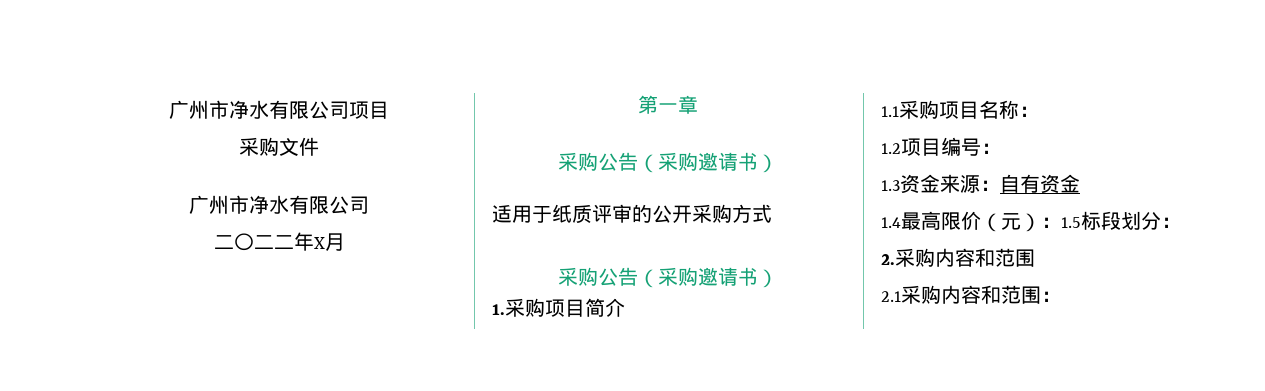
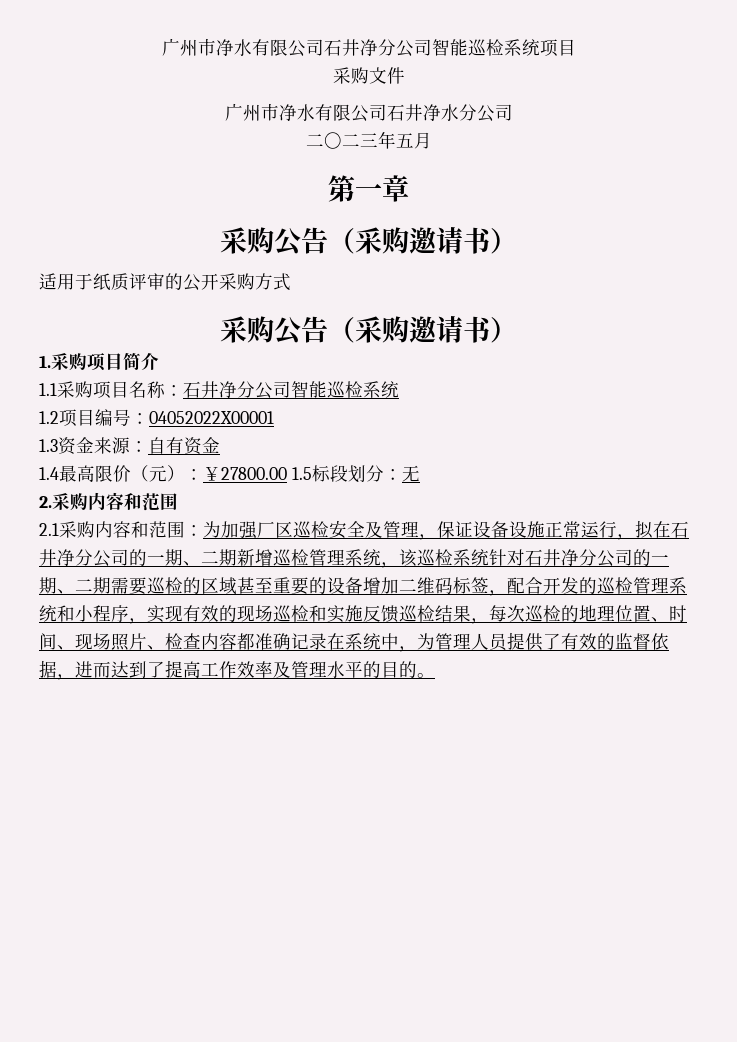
- 广州市净水有限公司项目
+ 广州市净水有限公司石井净分公司智能巡检系统项目
  采购文件
- 广州市净水有限公司
+ 广州市净水有限公司石井净水分公司
- 二〇二二年X月
+ 二〇二三年五月
- 1.1采购项目名称：
+ 1.1采购项目名称：石井净分公司智能巡检系统
- 1.2项目编号：
+ 1.2项目编号：04052022X00001
- 1.4最高限价（元）：1.5标段划分：
+ 1.4最高限价（元）：￥27800.00 1.5标段划分：无
- 2.1采购内容和范围：
+ 2.1采购内容和范围：为加强厂区巡检安全及管理，保证设备设施正常运行，拟在石井净分公司的一期、二期新增巡检管理系统，该巡检系统针对石井净分公司的一期、二期需要巡检的区域甚至重要的设备增加二维码标签，配合开发的巡检管理系统和小程序，实现有效的现场巡检和实施反馈巡检结果，每次巡检的地理位置、时间、现场照片、检查内容都准确记录在系统中，为管理人员提供了有效的监督依据，进而达到了提高工作效率及管理水平的目的。

